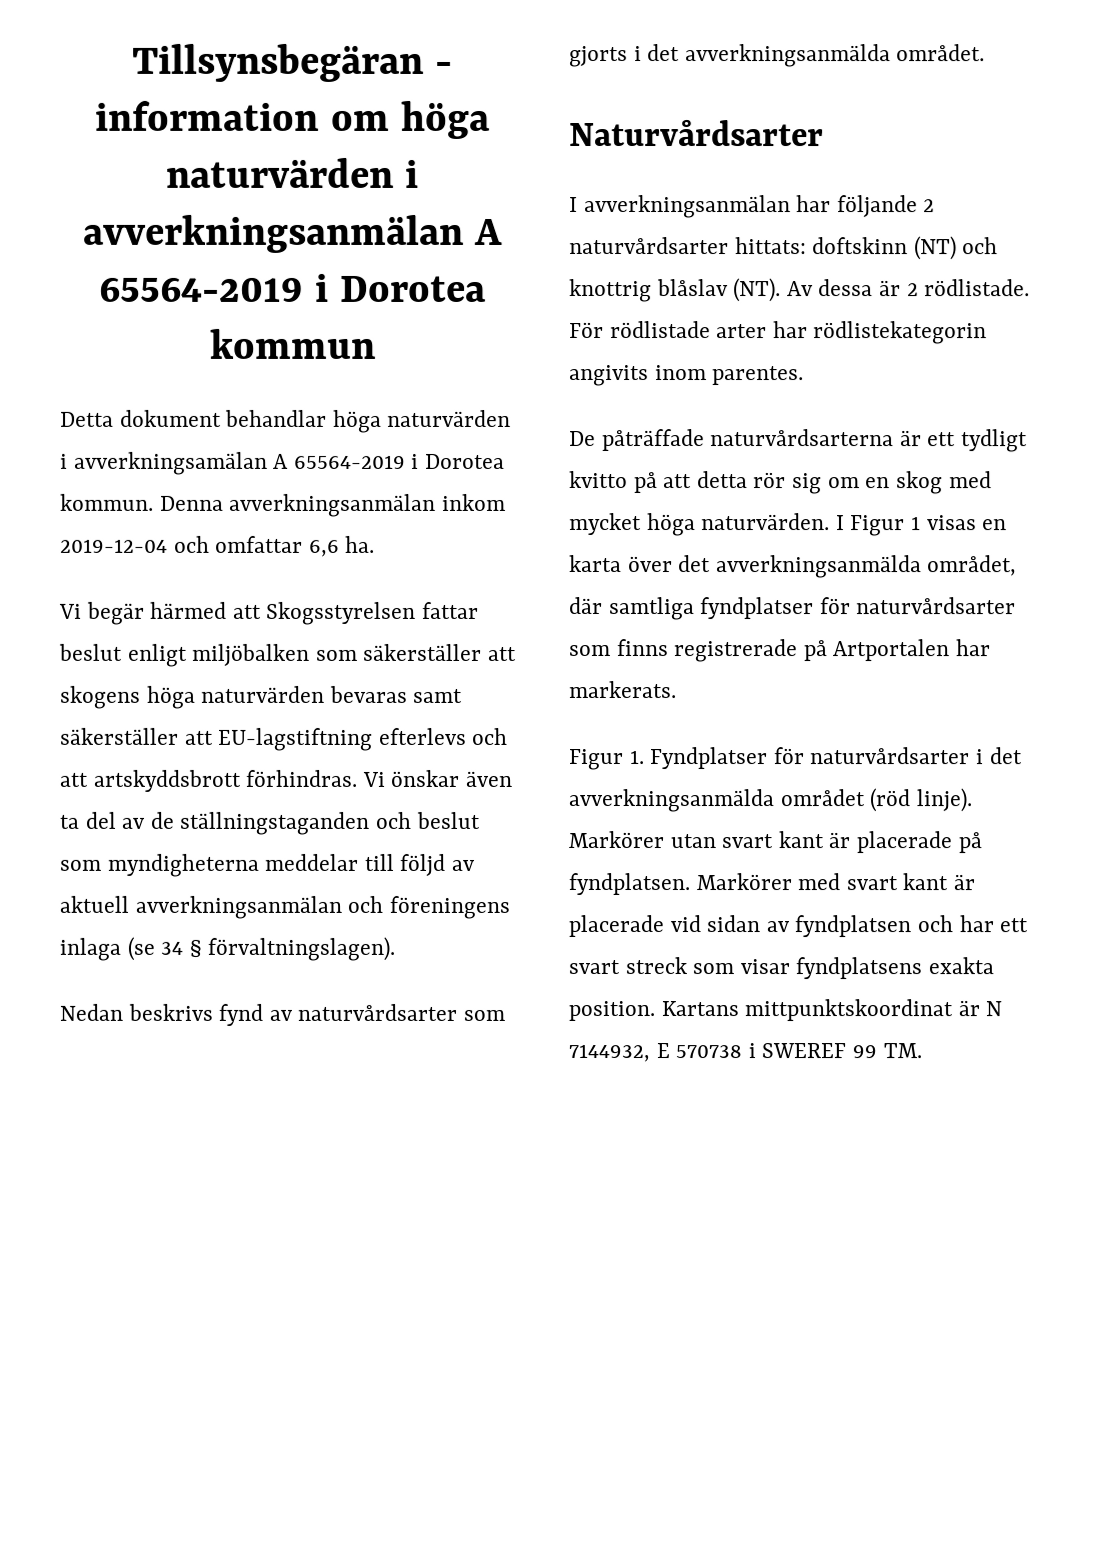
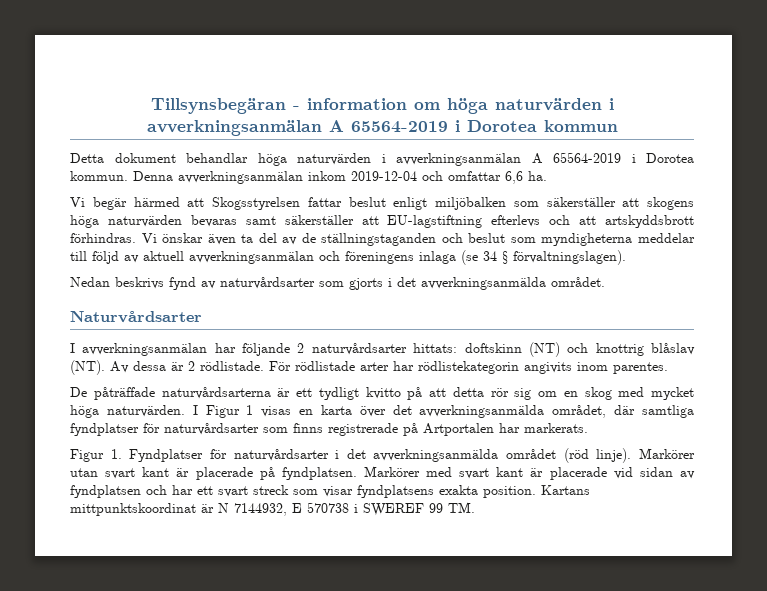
- Detta dokument behandlar höga naturvärden i avverkningsamälan A 65564-2019 i Dorotea kommun.
+ Detta dokument behandlar höga naturvärden i avverkningsanmälan A 65564-2019 i Dorotea kommun.

